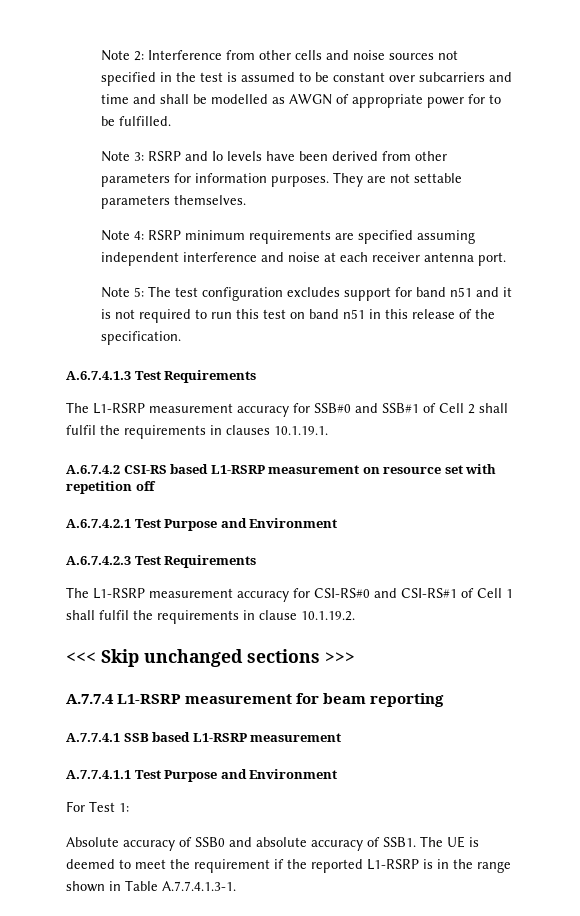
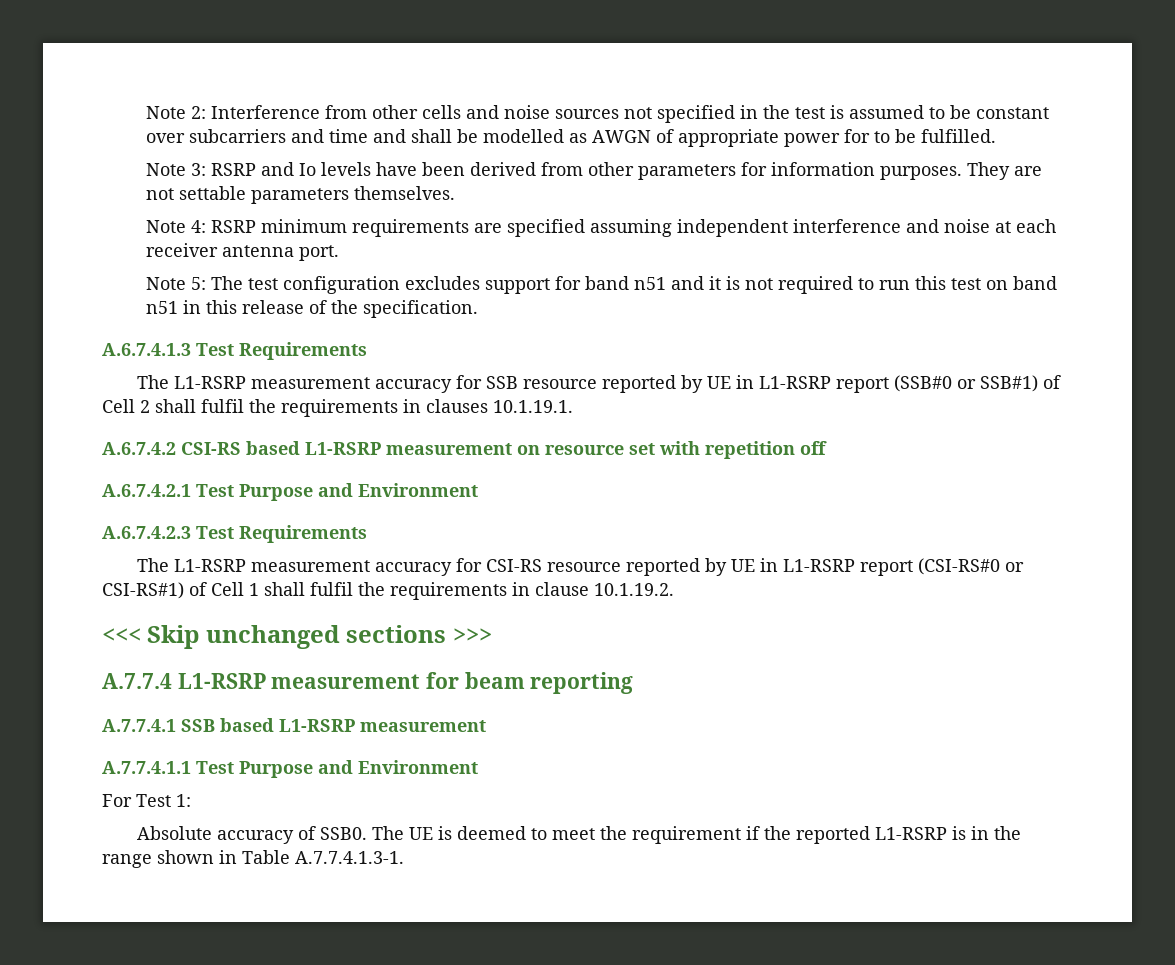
- The L1-RSRP measurement accuracy for SSB#0 and SSB#1 of Cell 2 shall fulfil the requirements in clauses 10.1.19.1.
+ The L1-RSRP measurement accuracy for SSB resource reported by UE in L1-RSRP report (SSB#0 or SSB#1) of Cell 2 shall fulfil the requirements in clauses 10.1.19.1.
- The L1-RSRP measurement accuracy for CSI-RS#0 and CSI-RS#1 of Cell 1 shall fulfil the requirements in clause 10.1.19.2.
+ The L1-RSRP measurement accuracy for CSI-RS resource reported by UE in L1-RSRP report (CSI-RS#0 or CSI-RS#1) of Cell 1 shall fulfil the requirements in clause 10.1.19.2.
- Absolute accuracy of SSB0 and absolute accuracy of SSB1.
+ Absolute accuracy of SSB0.

